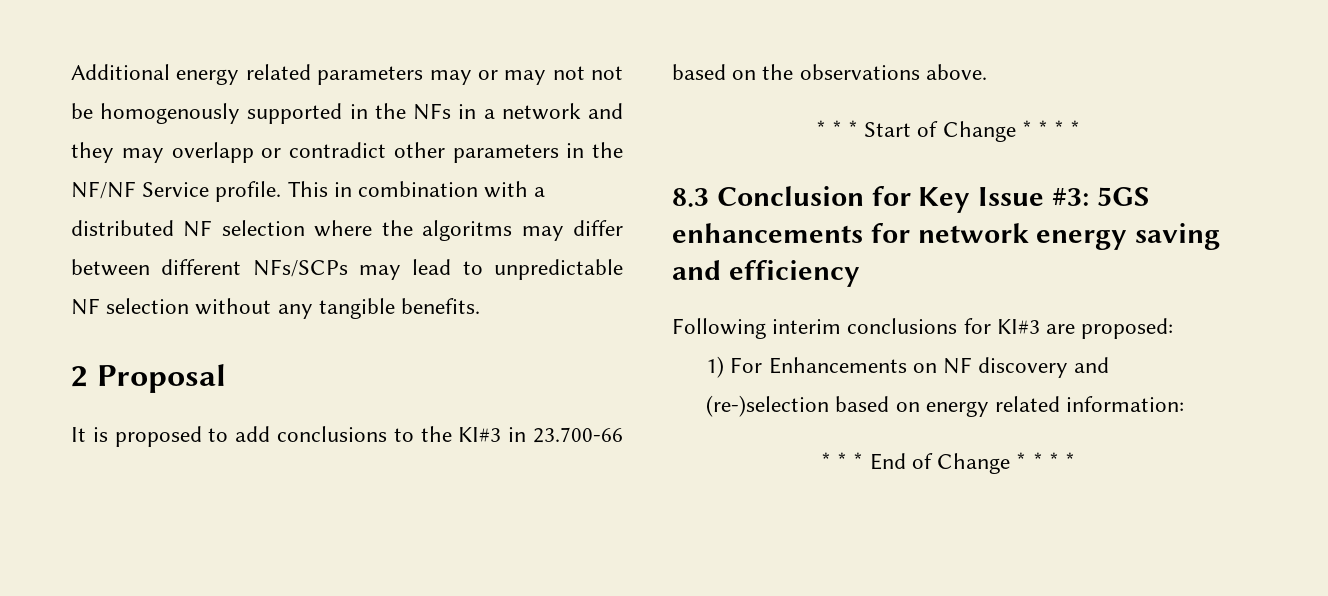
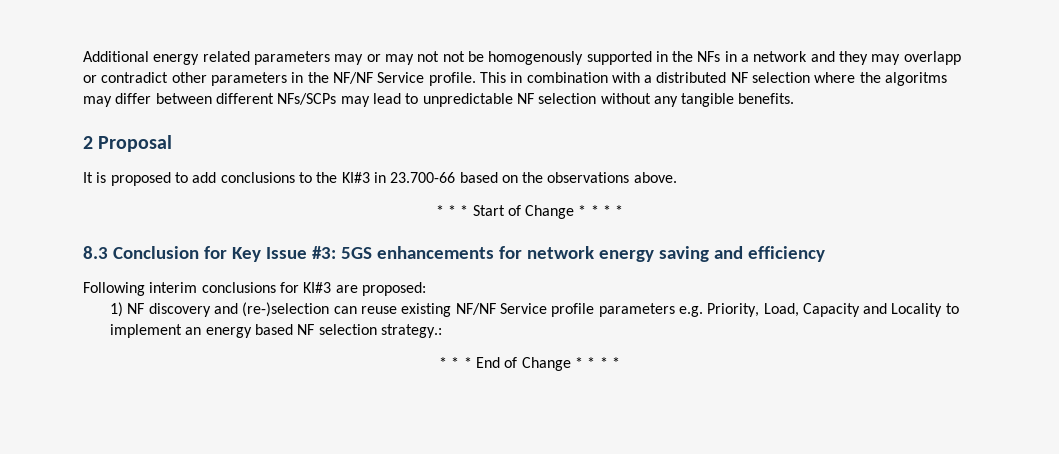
- 1) For Enhancements on NF discovery and (re-)selection based on energy related information:
+ 1) NF discovery and (re-)selection can reuse existing NF/NF Service profile parameters e.g. Priority, Load, Capacity and Locality to implement an energy based NF selection strategy.:

